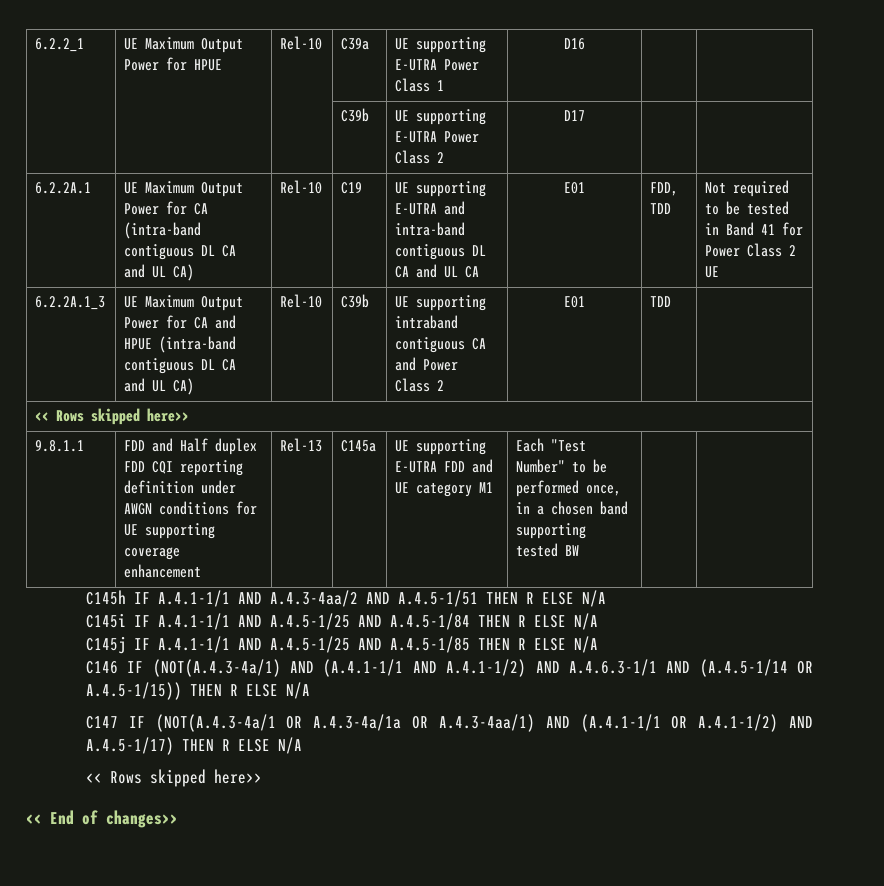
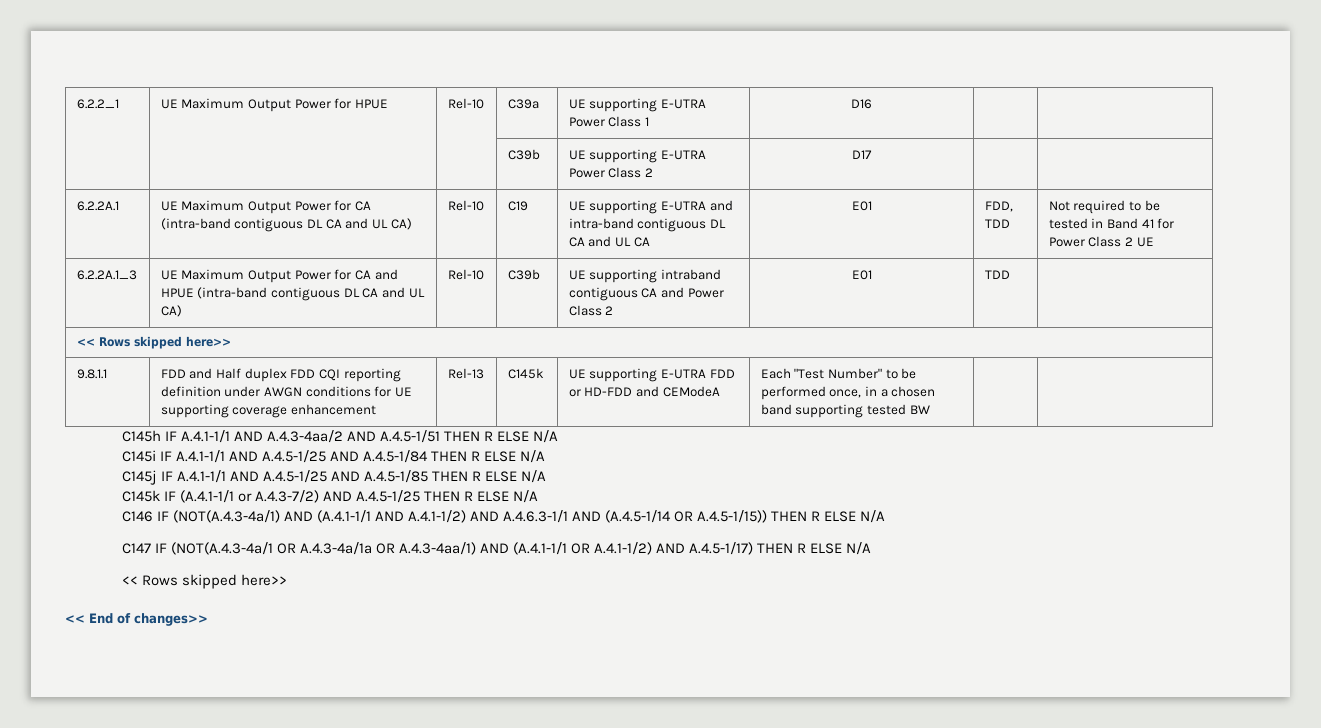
- Rel-13 | C145a
+ Rel-13 | C145k
- UE supporting E-UTRA FDD and UE category M1
+ UE supporting E-UTRA FDD or HD-FDD and CEModeA
+ C145k IF (A.4.1-1/1 or A.4.3-7/2) AND A.4.5-1/25 THEN R ELSE N/A

